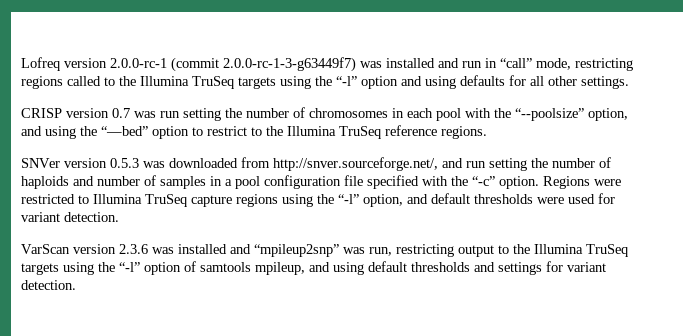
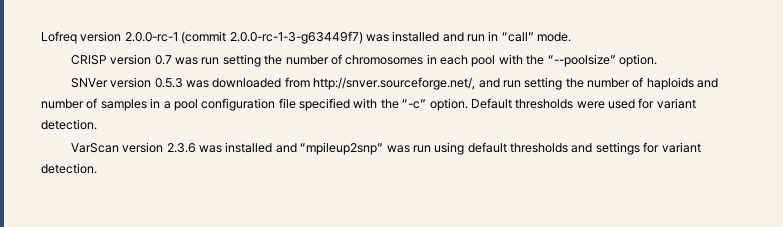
- Lofreq version 2.0.0-rc-1 (commit 2.0.0-rc-1-3-g63449f7) was installed and run in “call” mode, restricting regions called to the Illumina TruSeq targets using the “-l” option and using defaults for all other settings.
+ Lofreq version 2.0.0-rc-1 (commit 2.0.0-rc-1-3-g63449f7) was installed and run in “call” mode.
- CRISP version 0.7 was run setting the number of chromosomes in each pool with the “--poolsize” option, and using the “—bed” option to restrict to the Illumina TruSeq reference regions.
+ CRISP version 0.7 was run setting the number of chromosomes in each pool with the “--poolsize” option.
- Regions were restricted to Illumina TruSeq capture regions using the “-l” option, and default thresholds were used for variant detection.
+ Default thresholds were used for variant detection.
- VarScan version 2.3.6 was installed and “mpileup2snp” was run, restricting output to the Illumina TruSeq targets using the “-l” option of samtools mpileup, and using default thresholds and settings for variant detection.
+ VarScan version 2.3.6 was installed and “mpileup2snp” was run using default thresholds and settings for variant detection.

